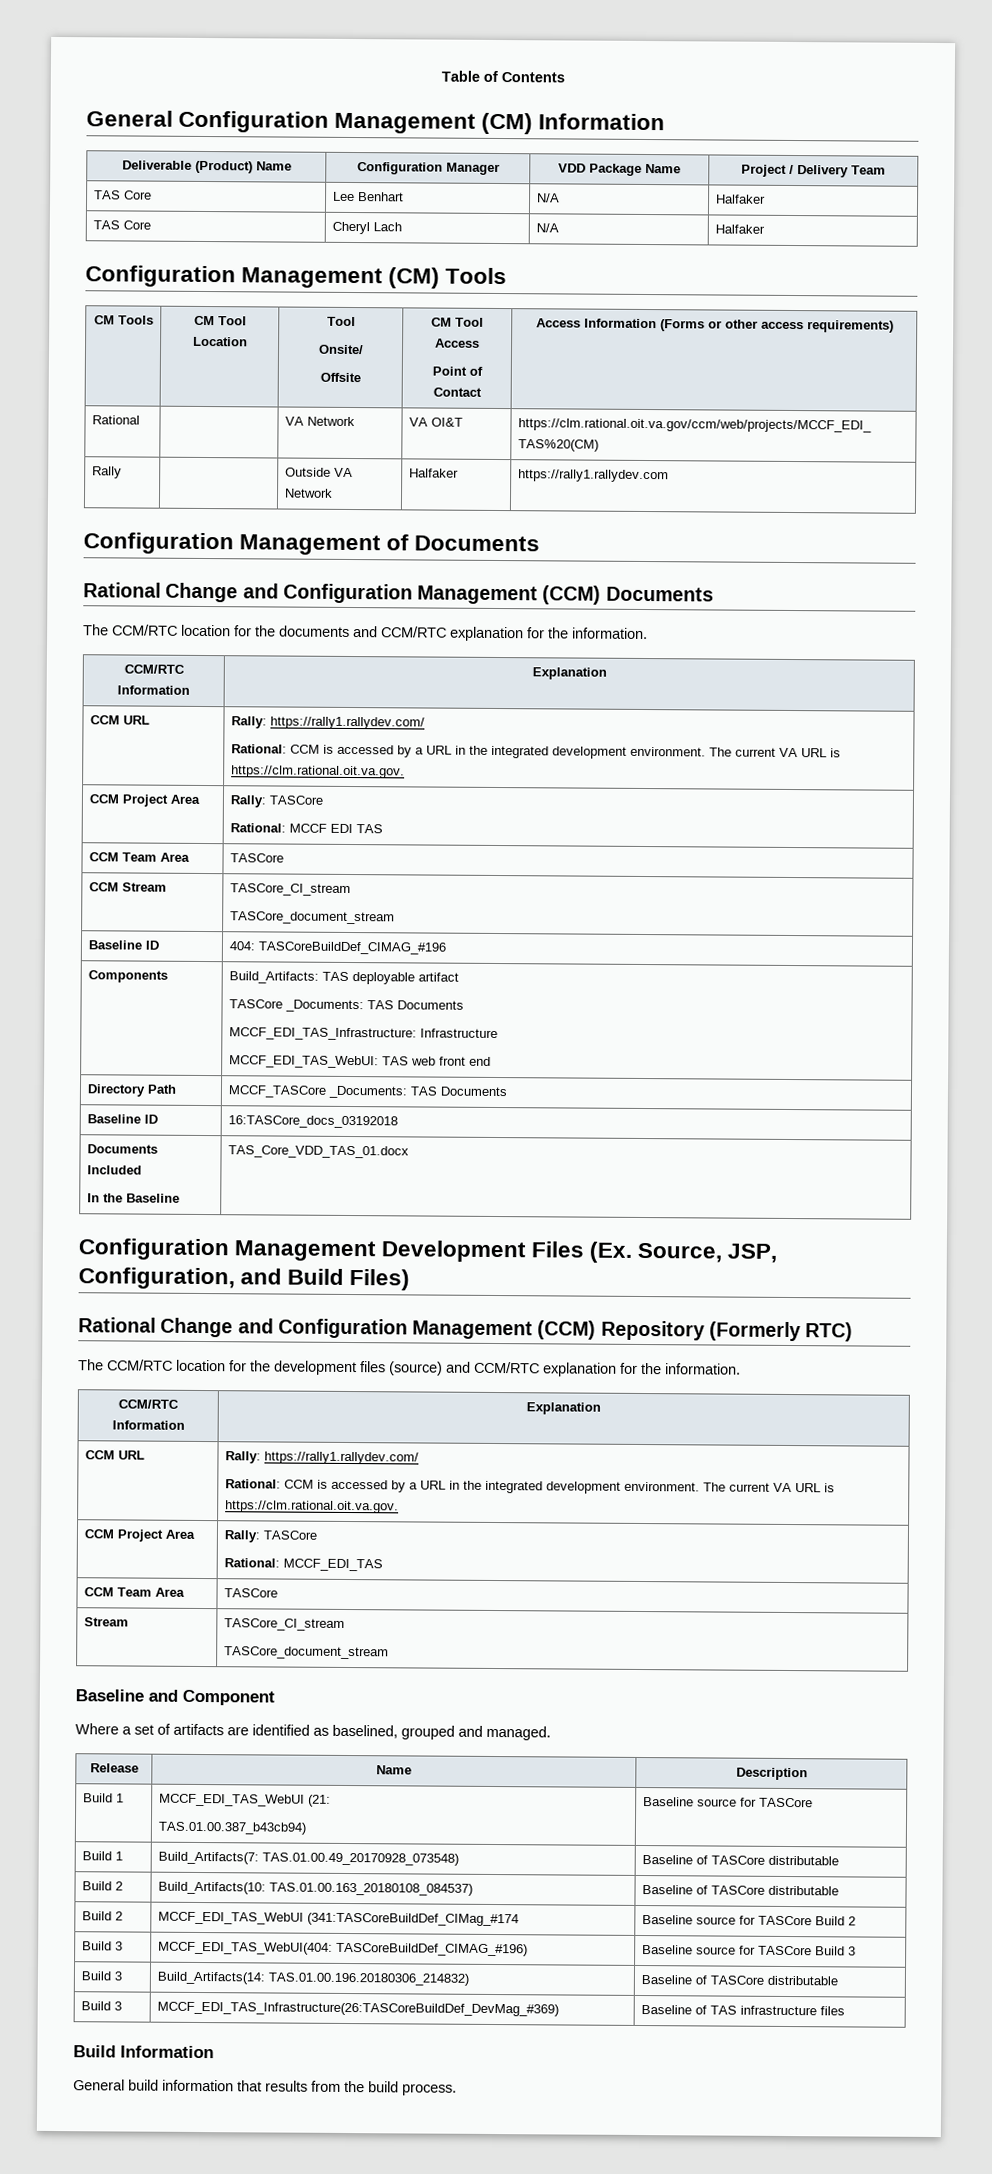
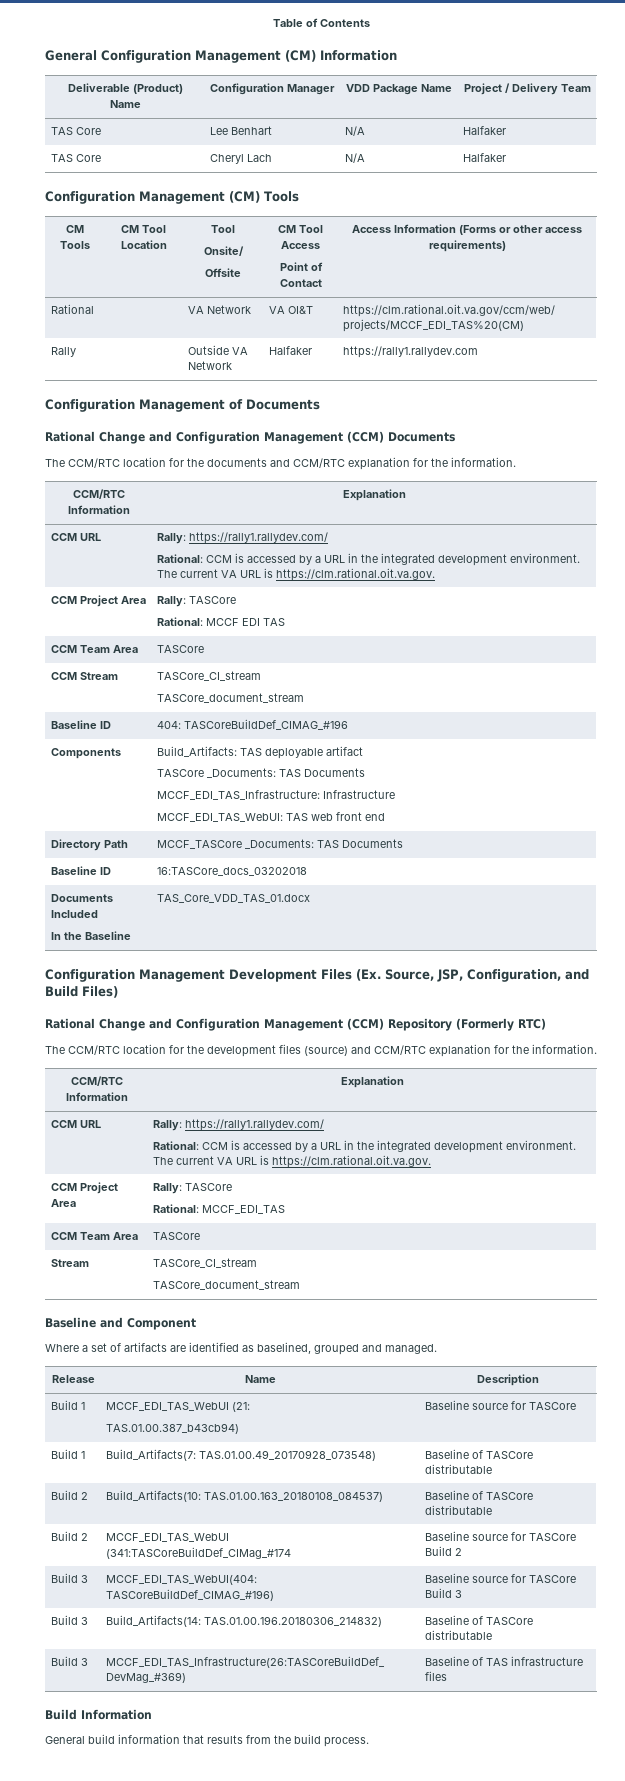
- Baseline ID | 16:TASCore_docs_03192018
+ Baseline ID | 16:TASCore_docs_03202018

